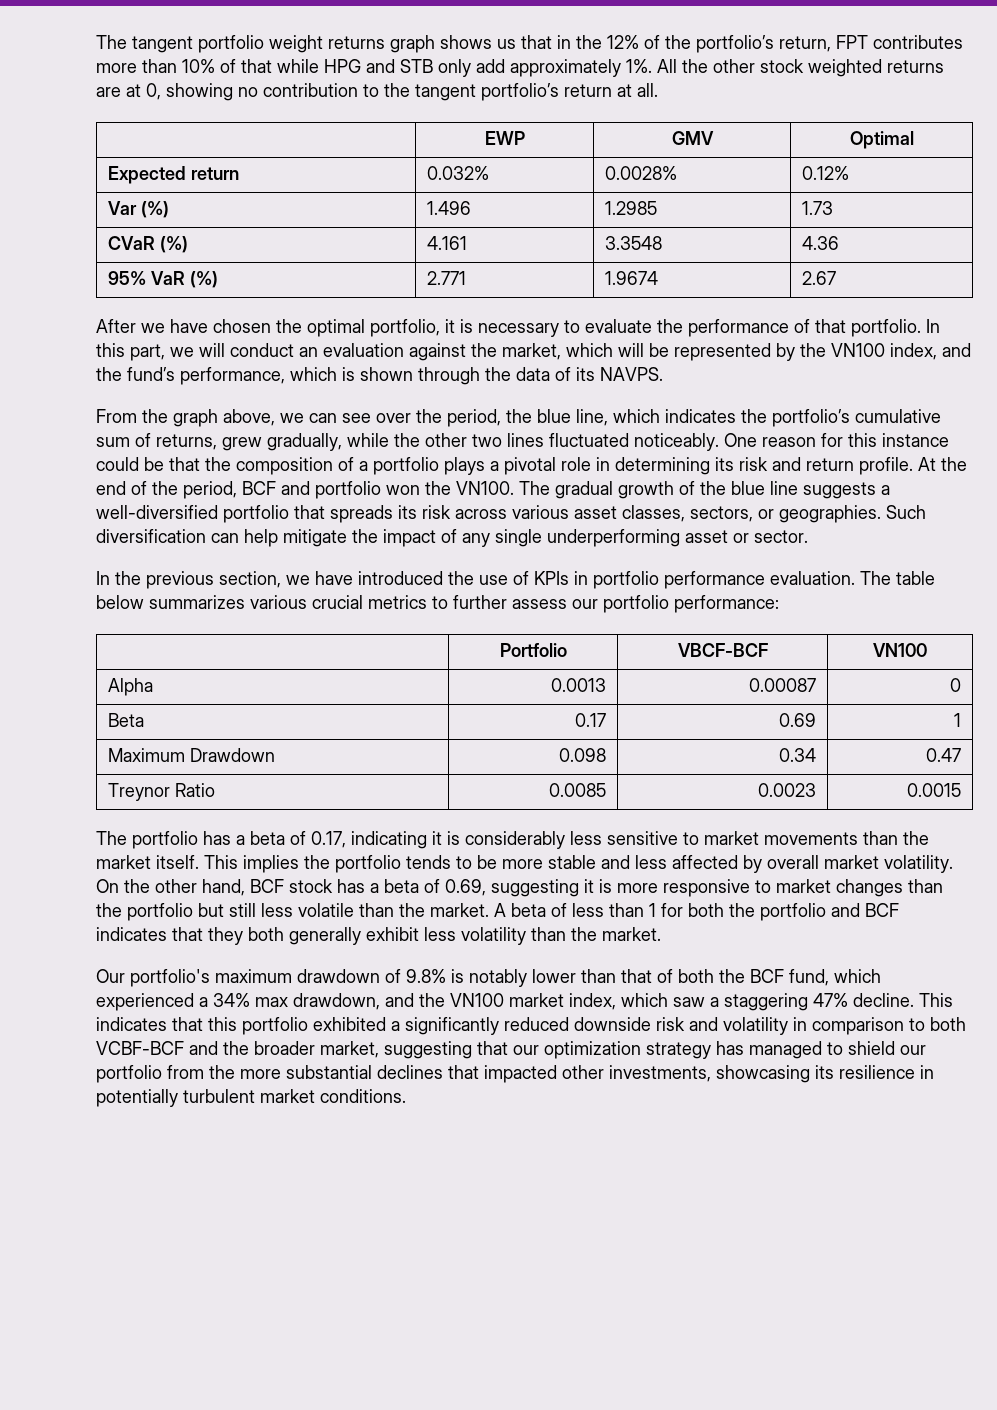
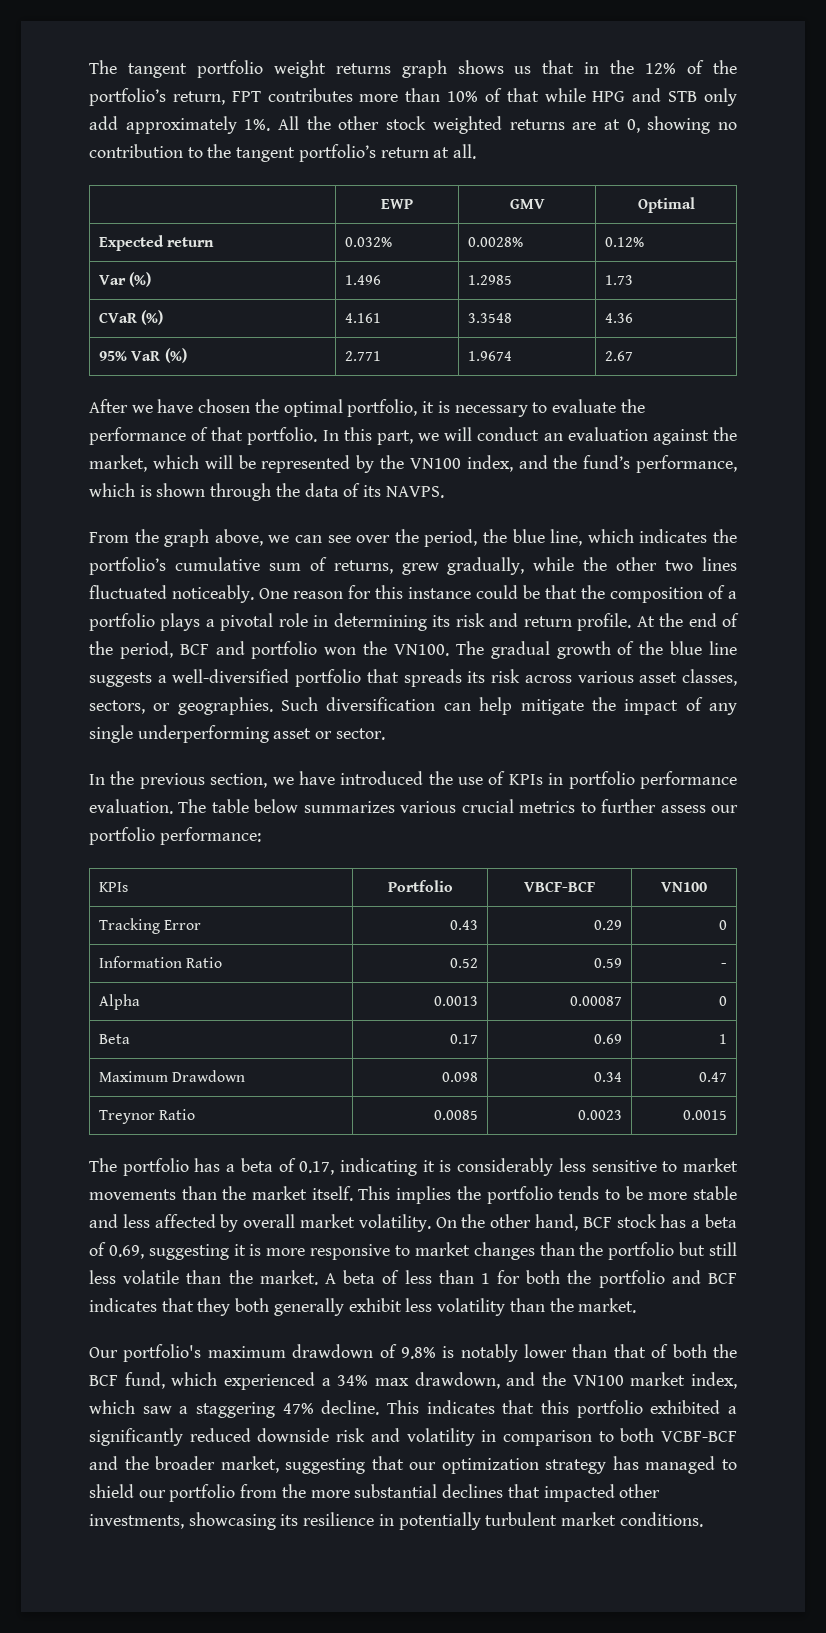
- | Portfolio | VBCF-BCF | VN100
+ KPIs | Portfolio | VBCF-BCF | VN100
+ Tracking Error | 0.43 | 0.29 | 0
+ Information Ratio | 0.52 | 0.59 | -

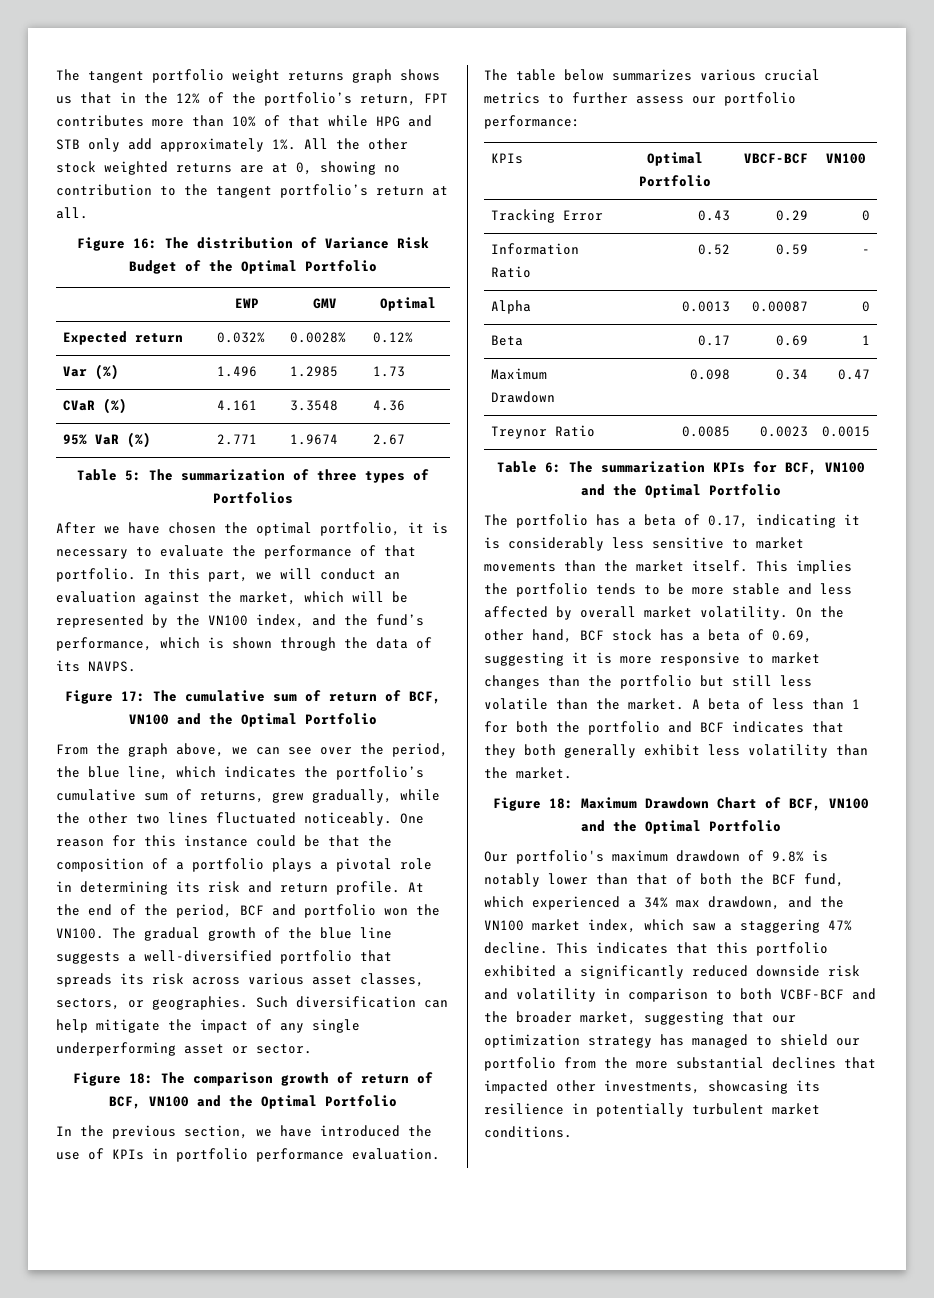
+ Figure 16: The distribution of Variance Risk Budget of the Optimal Portfolio
+ Table 5: The summarization of three types of Portfolios
+ Figure 17: The cumulative sum of return of BCF, VN100 and the Optimal Portfolio
+ Figure 18: The comparison growth of return of BCF, VN100 and the Optimal Portfolio
- KPIs | Portfolio | VBCF-BCF | VN100
+ KPIs | Optimal Portfolio | VBCF-BCF | VN100
+ Table 6: The summarization KPIs for BCF, VN100 and the Optimal Portfolio
+ Figure 18: Maximum Drawdown Chart of BCF, VN100 and the Optimal Portfolio

